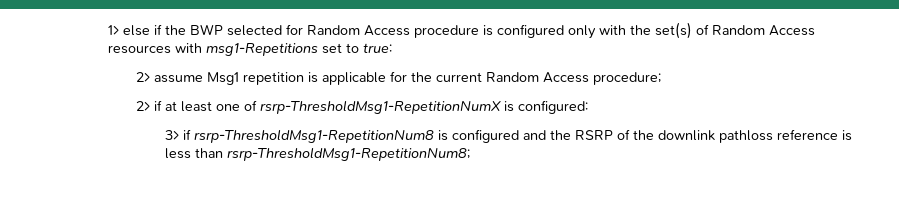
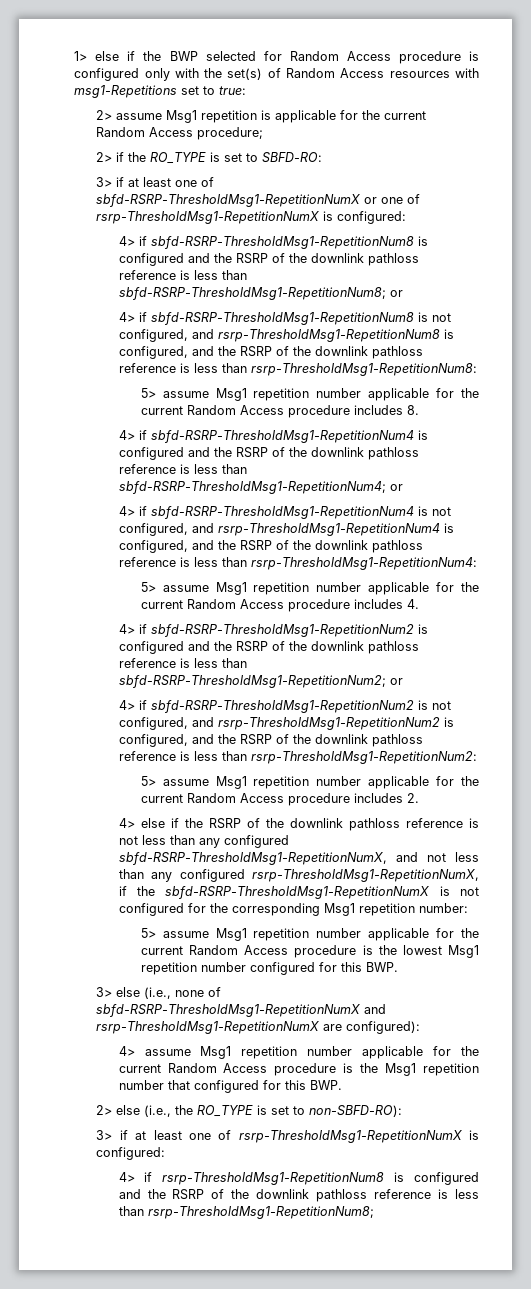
- 2> if at least one of rsrp-ThresholdMsg1-RepetitionNumX is configured:
+ 2> if the RO_TYPE is set to SBFD-RO:
+ 3> if at least one of sbfd-RSRP-ThresholdMsg1-RepetitionNumX or one of rsrp-ThresholdMsg1-RepetitionNumX is configured:
+ 4> if sbfd-RSRP-ThresholdMsg1-RepetitionNum8 is configured and the RSRP of the downlink pathloss reference is less than sbfd-RSRP-ThresholdMsg1-RepetitionNum8; or
+ 4> if sbfd-RSRP-ThresholdMsg1-RepetitionNum8 is not configured, and rsrp-ThresholdMsg1-RepetitionNum8 is configured, and the RSRP of the downlink pathloss reference is less than rsrp-ThresholdMsg1-RepetitionNum8:
+ 5> assume Msg1 repetition number applicable for the current Random Access procedure includes 8.
+ 4> if sbfd-RSRP-ThresholdMsg1-RepetitionNum4 is configured and the RSRP of the downlink pathloss reference is less than sbfd-RSRP-ThresholdMsg1-RepetitionNum4; or
+ 4> if sbfd-RSRP-ThresholdMsg1-RepetitionNum4 is not configured, and rsrp-ThresholdMsg1-RepetitionNum4 is configured, and the RSRP of the downlink pathloss reference is less than rsrp-ThresholdMsg1-RepetitionNum4:
+ 5> assume Msg1 repetition number applicable for the current Random Access procedure includes 4.
+ 4> if sbfd-RSRP-ThresholdMsg1-RepetitionNum2 is configured and the RSRP of the downlink pathloss reference is less than sbfd-RSRP-ThresholdMsg1-RepetitionNum2; or
+ 4> if sbfd-RSRP-ThresholdMsg1-RepetitionNum2 is not configured, and rsrp-ThresholdMsg1-RepetitionNum2 is configured, and the RSRP of the downlink pathloss reference is less than rsrp-ThresholdMsg1-RepetitionNum2:
+ 5> assume Msg1 repetition number applicable for the current Random Access procedure includes 2.
+ 4> else if the RSRP of the downlink pathloss reference is not less than any configured sbfd-RSRP-ThresholdMsg1-RepetitionNumX, and not less than any configured rsrp-ThresholdMsg1-RepetitionNumX, if the sbfd-RSRP-ThresholdMsg1-RepetitionNumX is not configured for the corresponding Msg1 repetition number:
+ 5> assume Msg1 repetition number applicable for the current Random Access procedure is the lowest Msg1 repetition number configured for this BWP.
+ 3> else (i.e., none of sbfd-RSRP-ThresholdMsg1-RepetitionNumX and rsrp-ThresholdMsg1-RepetitionNumX are configured):
+ 4> assume Msg1 repetition number applicable for the current Random Access procedure is the Msg1 repetition number that configured for this BWP.
+ 2> else (i.e., the RO_TYPE is set to non-SBFD-RO):
+ 3> if at least one of rsrp-ThresholdMsg1-RepetitionNumX is configured:
- 3> if rsrp-ThresholdMsg1-RepetitionNum8 is configured and the RSRP of the downlink pathloss reference is less than rsrp-ThresholdMsg1-RepetitionNum8;
+ 4> if rsrp-ThresholdMsg1-RepetitionNum8 is configured and the RSRP of the downlink pathloss reference is less than rsrp-ThresholdMsg1-RepetitionNum8;

